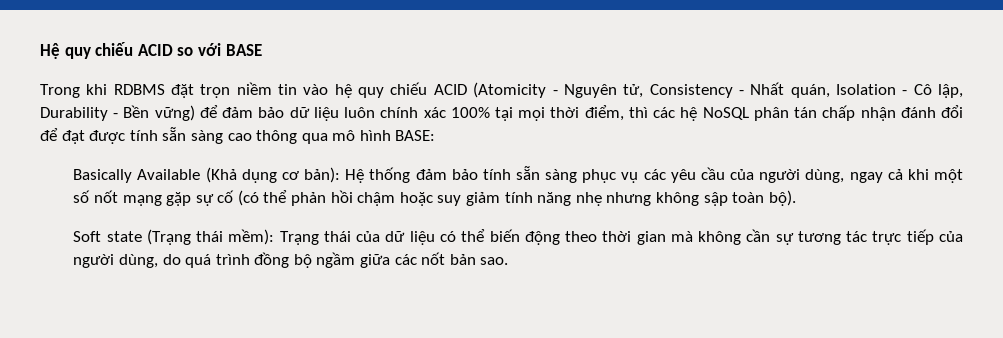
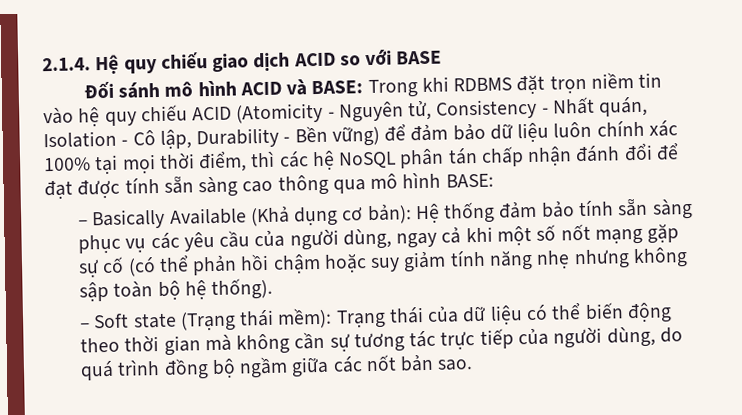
- Hệ quy chiếu ACID so với BASE
+ 2.1.4. Hệ quy chiếu giao dịch ACID so với BASE
+ Đối sánh mô hình ACID và BASE:
- Basically Available (Khả dụng cơ bản):
+ – Basically Available (Khả dụng cơ bản):
- Hệ thống đảm bảo tính sẵn sàng phục vụ các yêu cầu của người dùng, ngay cả khi một số nốt mạng gặp sự cố (có thể phản hồi chậm hoặc suy giảm tính năng nhẹ nhưng không sập toàn bộ).
- Soft state (Trạng thái mềm):
+ Hệ thống đảm bảo tính sẵn sàng phục vụ các yêu cầu của người dùng, ngay cả khi một số nốt mạng gặp sự cố (có thể phản hồi chậm hoặc suy giảm tính năng nhẹ nhưng không sập toàn bộ hệ thống).
+ – Soft state (Trạng thái mềm):

